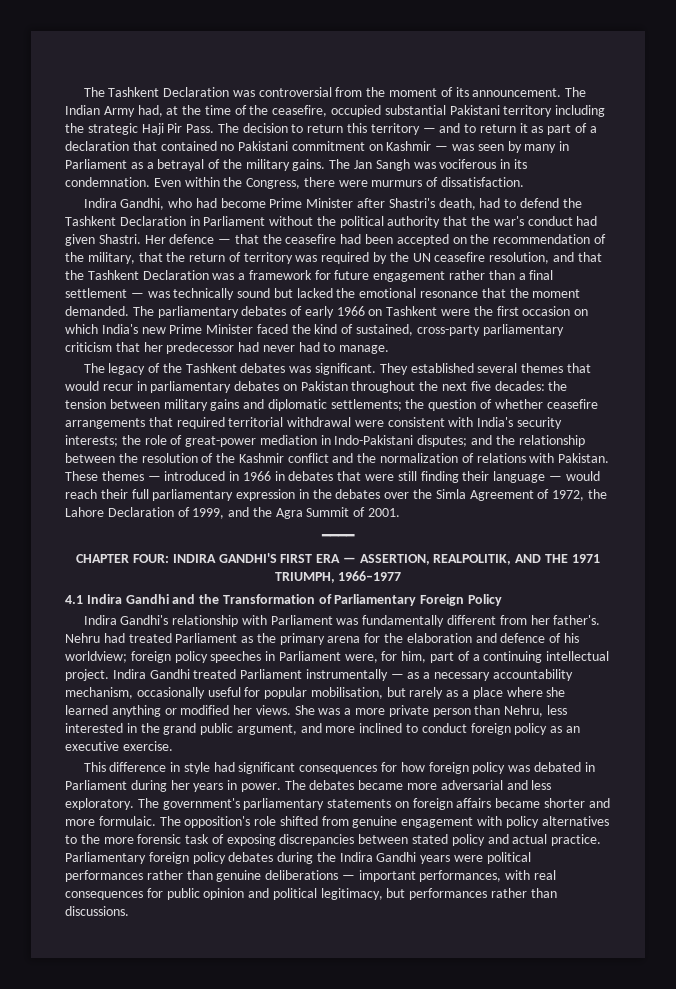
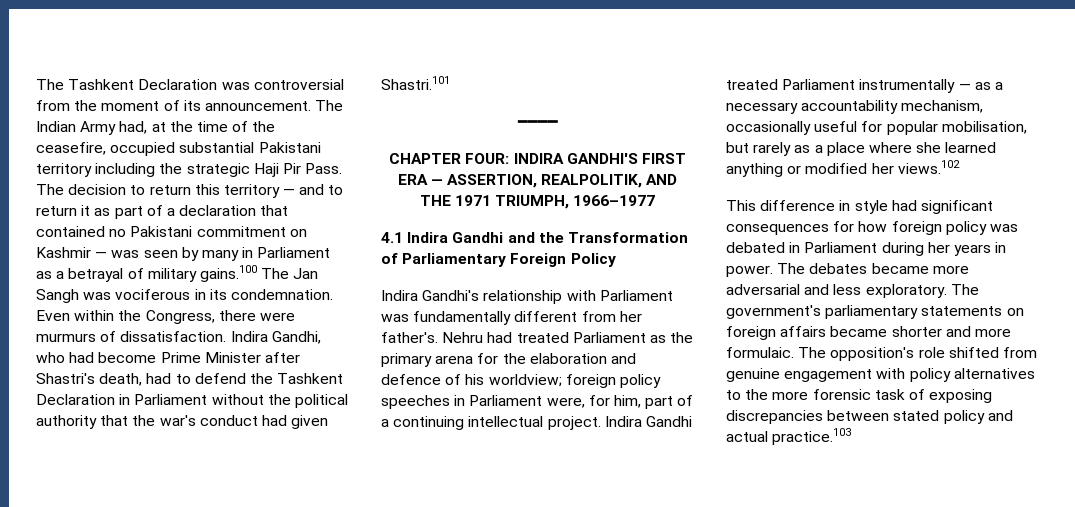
- The decision to return this territory — and to return it as part of a declaration that contained no Pakistani commitment on Kashmir — was seen by many in Parliament as a betrayal of the military gains. The Jan Sangh was vociferous in its condemnation.
+ The decision to return this territory — and to return it as part of a declaration that contained no Pakistani commitment on Kashmir — was seen by many in Parliament as a betrayal of military gains.100 The Jan Sangh was vociferous in its condemnation.
- Even within the Congress, there were murmurs of dissatisfaction.
- Indira Gandhi, who had become Prime Minister after Shastri's death, had to defend the Tashkent Declaration in Parliament without the political authority that the war's conduct had given Shastri. Her defence — that the ceasefire had been accepted on the recommendation of the military, that the return of territory was required by the UN ceasefire resolution, and that the Tashkent Declaration was a framework for future engagement rather than a final settlement — was technically sound but lacked the emotional resonance that the moment demanded. The parliamentary debates of early 1966 on Tashkent were the first occasion on which India's new Prime Minister faced the kind of sustained, cross-party parliamentary criticism that her predecessor had never had to manage.
- The legacy of the Tashkent debates was significant. They established several themes that would recur in parliamentary debates on Pakistan throughout the next five decades: the tension between military gains and diplomatic settlements; the question of whether ceasefire arrangements that required territorial withdrawal were consistent with India's security interests; the role of great-power mediation in Indo-Pakistani disputes; and the relationship between the resolution of the Kashmir conflict and the normalization of relations with Pakistan. These themes — introduced in 1966 in debates that were still finding their language — would reach their full parliamentary expression in the debates over the Simla Agreement of 1972, the Lahore Declaration of 1999, and the Agra Summit of 2001.
+ Even within the Congress, there were murmurs of dissatisfaction. Indira Gandhi, who had become Prime Minister after Shastri's death, had to defend the Tashkent Declaration in Parliament without the political authority that the war's conduct had given Shastri.101
- Indira Gandhi treated Parliament instrumentally — as a necessary accountability mechanism, occasionally useful for popular mobilisation, but rarely as a place where she learned anything or modified her views. She was a more private person than Nehru, less interested in the grand public argument, and more inclined to conduct foreign policy as an executive exercise.
+ Indira Gandhi treated Parliament instrumentally — as a necessary accountability mechanism, occasionally useful for popular mobilisation, but rarely as a place where she learned anything or modified her views.102
- The opposition's role shifted from genuine engagement with policy alternatives to the more forensic task of exposing discrepancies between stated policy and actual practice. Parliamentary foreign policy debates during the Indira Gandhi years were political performances rather than genuine deliberations — important performances, with real consequences for public opinion and political legitimacy, but performances rather than discussions.
+ The opposition's role shifted from genuine engagement with policy alternatives to the more forensic task of exposing discrepancies between stated policy and actual practice.103

